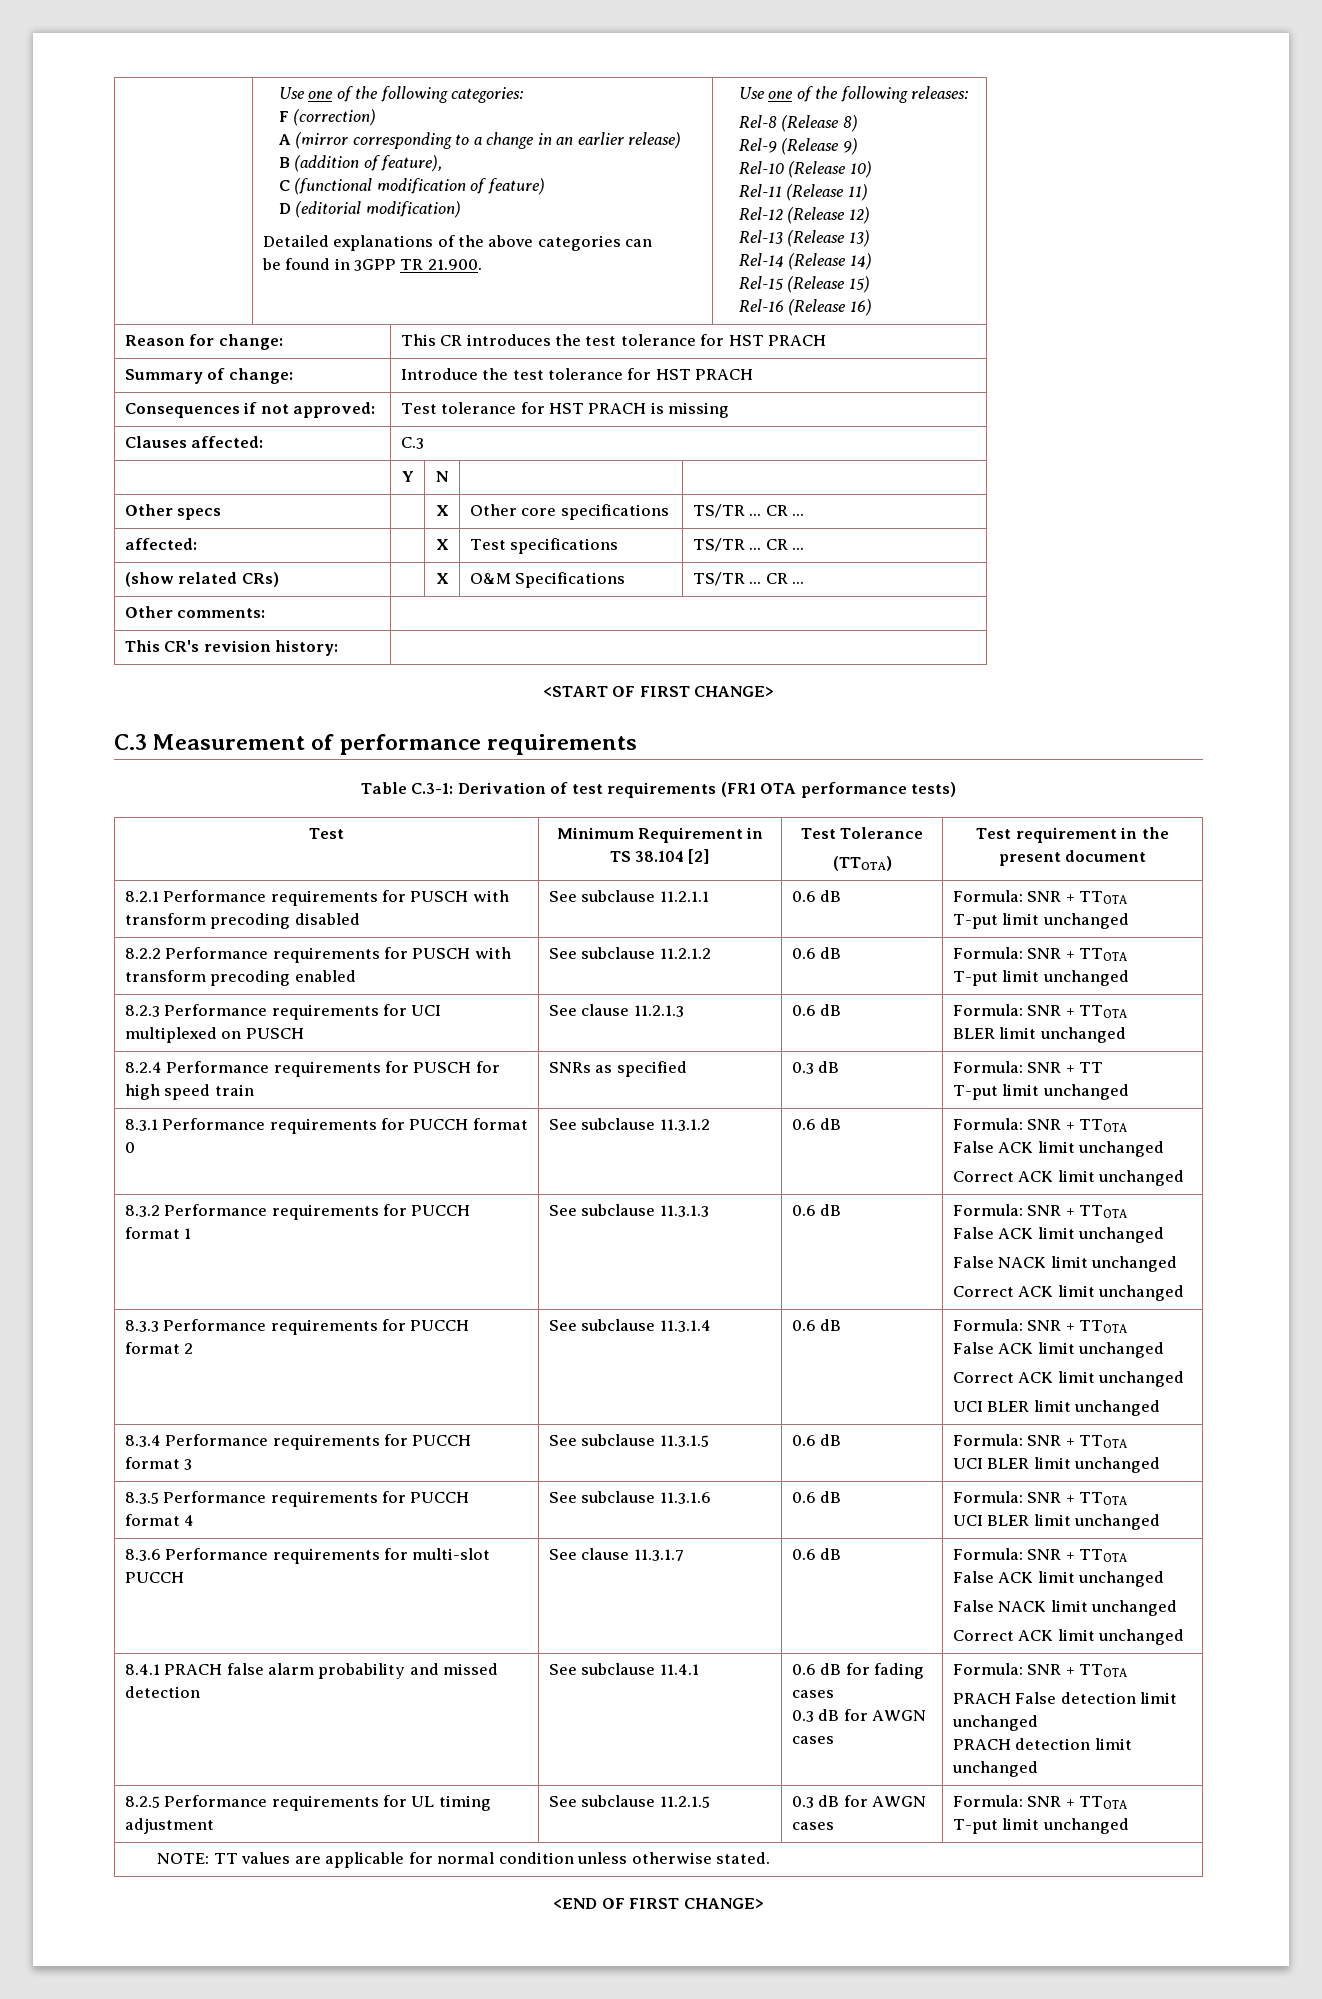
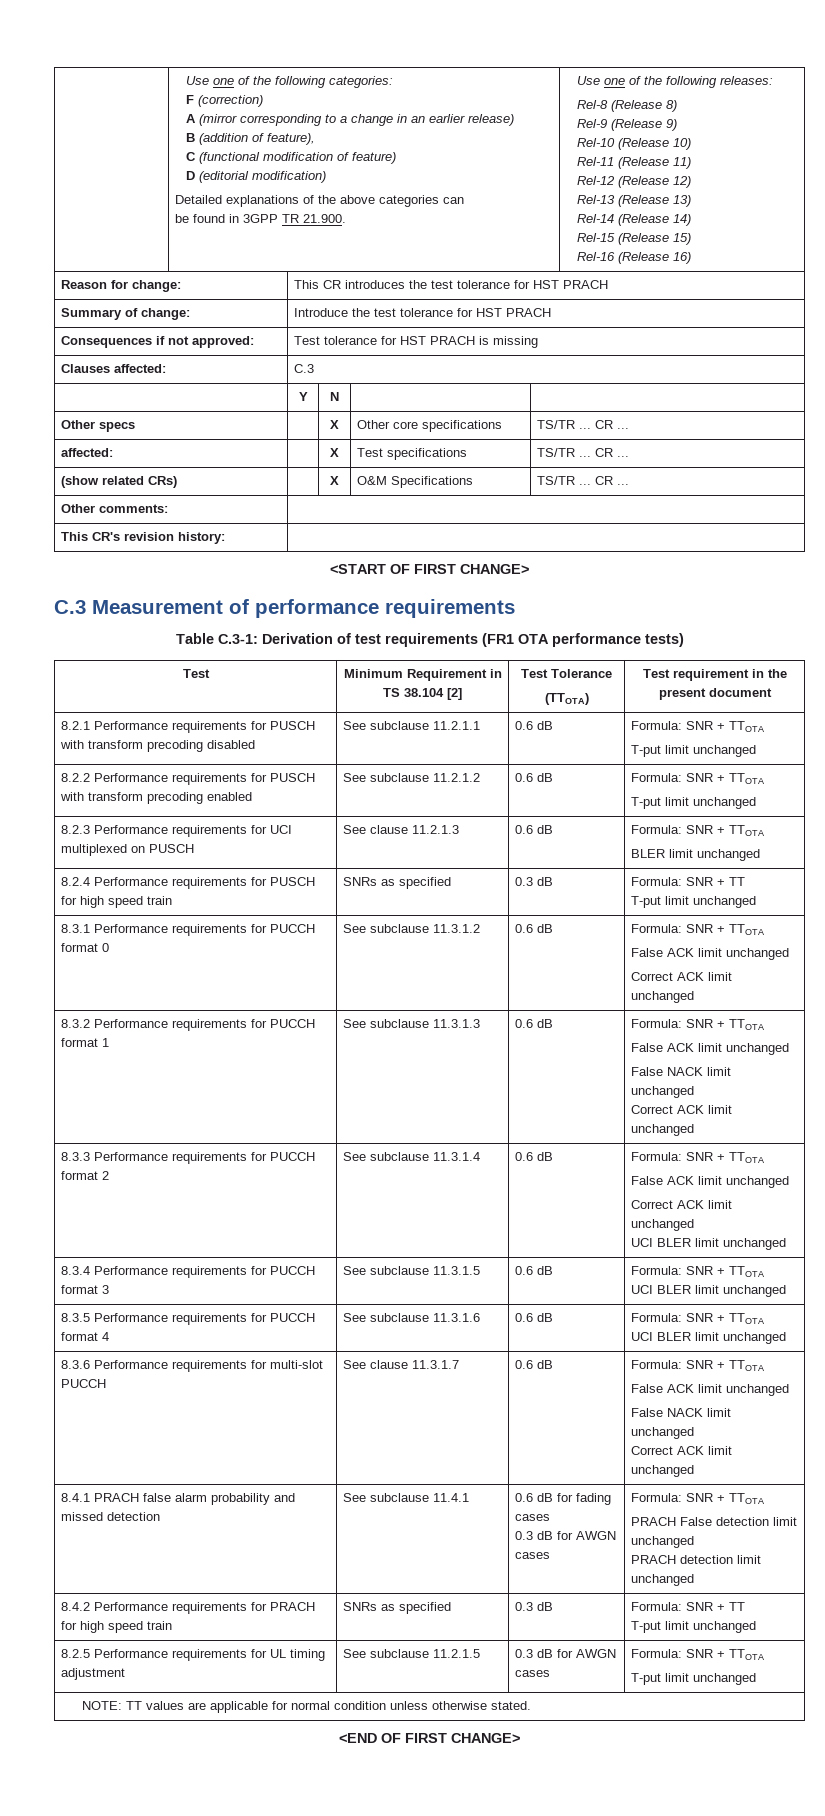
+ 8.4.2 Performance requirements for PRACH for high speed train | SNRs as specified | 0.3 dB | Formula: SNR + TT
+ T-put limit unchanged

